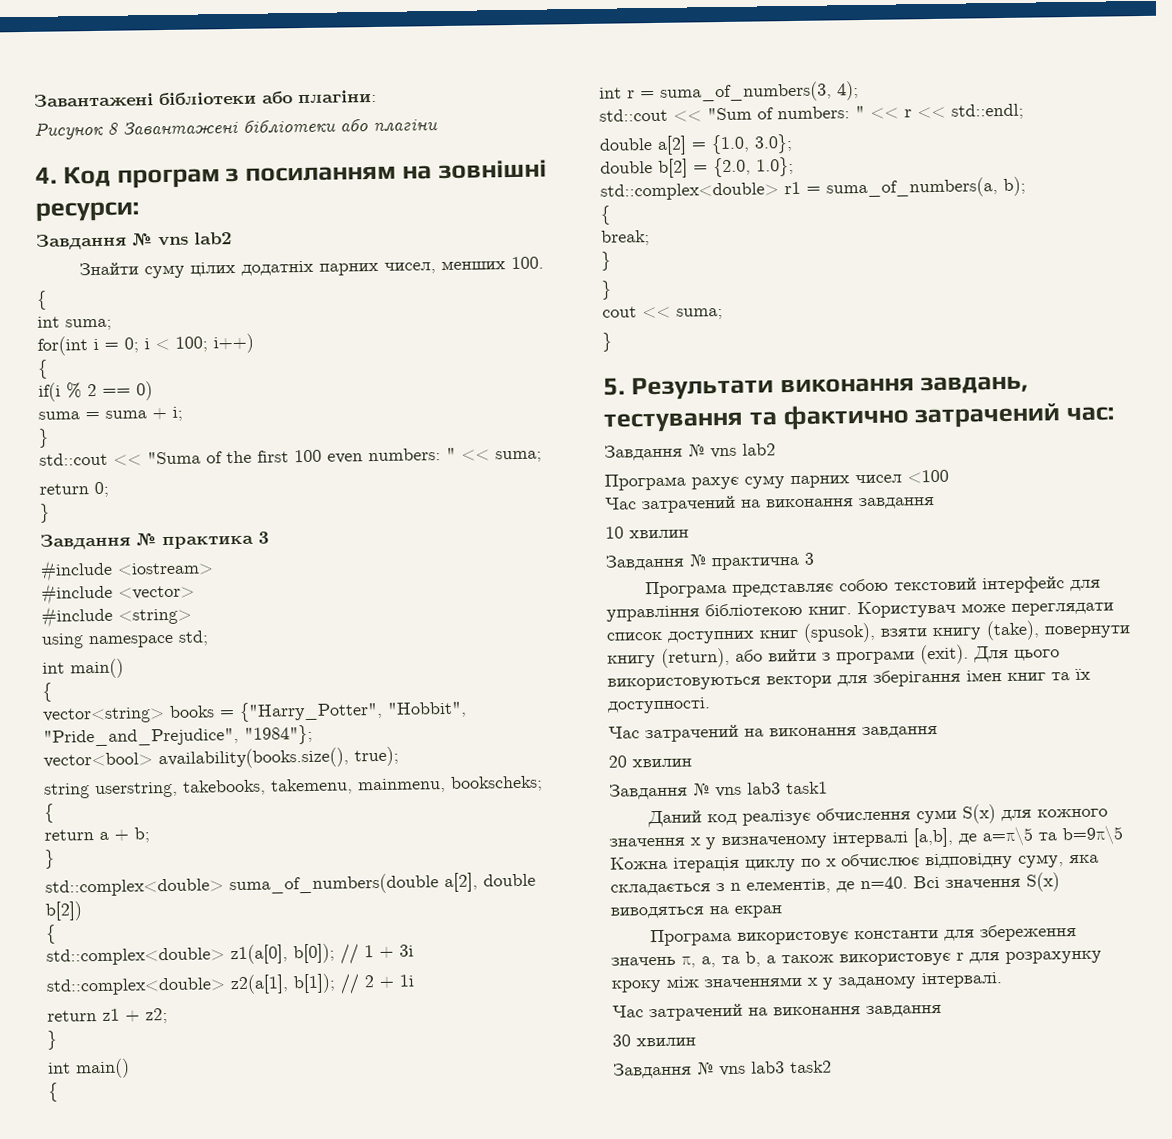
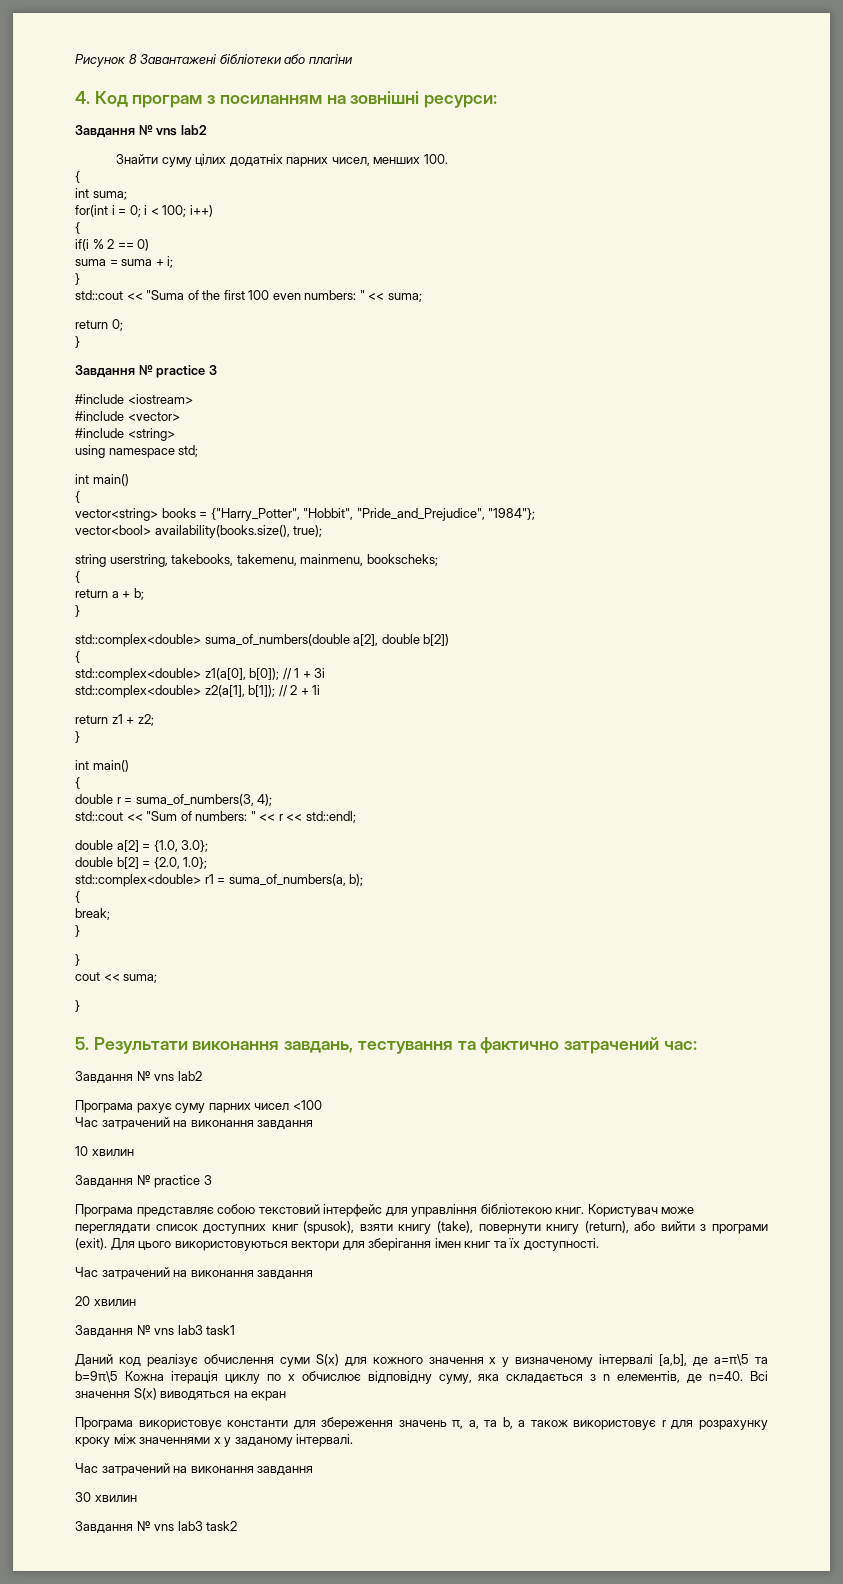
- Завантажені бібліотеки або плагіни:
  return 0;
  }
- Завдання № практика 3
+ Завдання № practice 3
- int r = suma_of_numbers(3, 4);
+ double r = suma_of_numbers(3, 4);
  10 хвилин
- Завдання № практична 3
+ Завдання № practice 3

